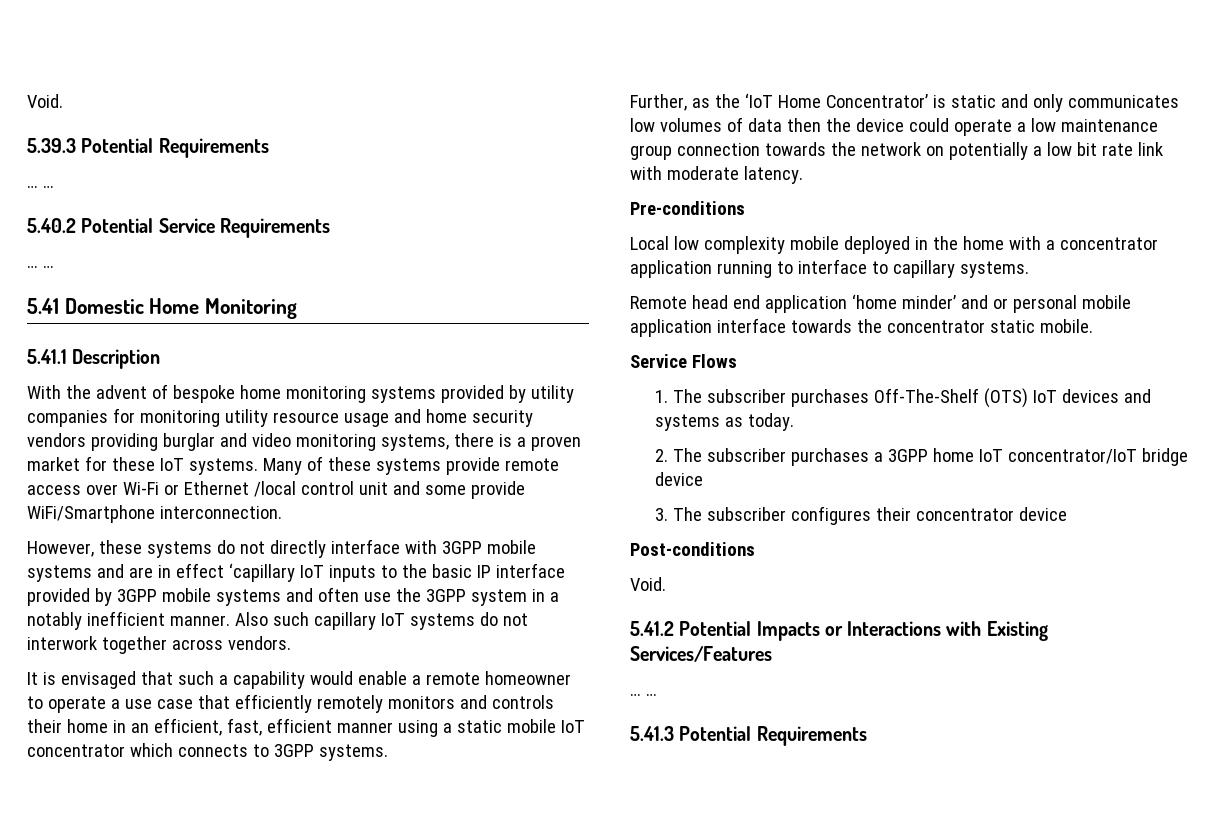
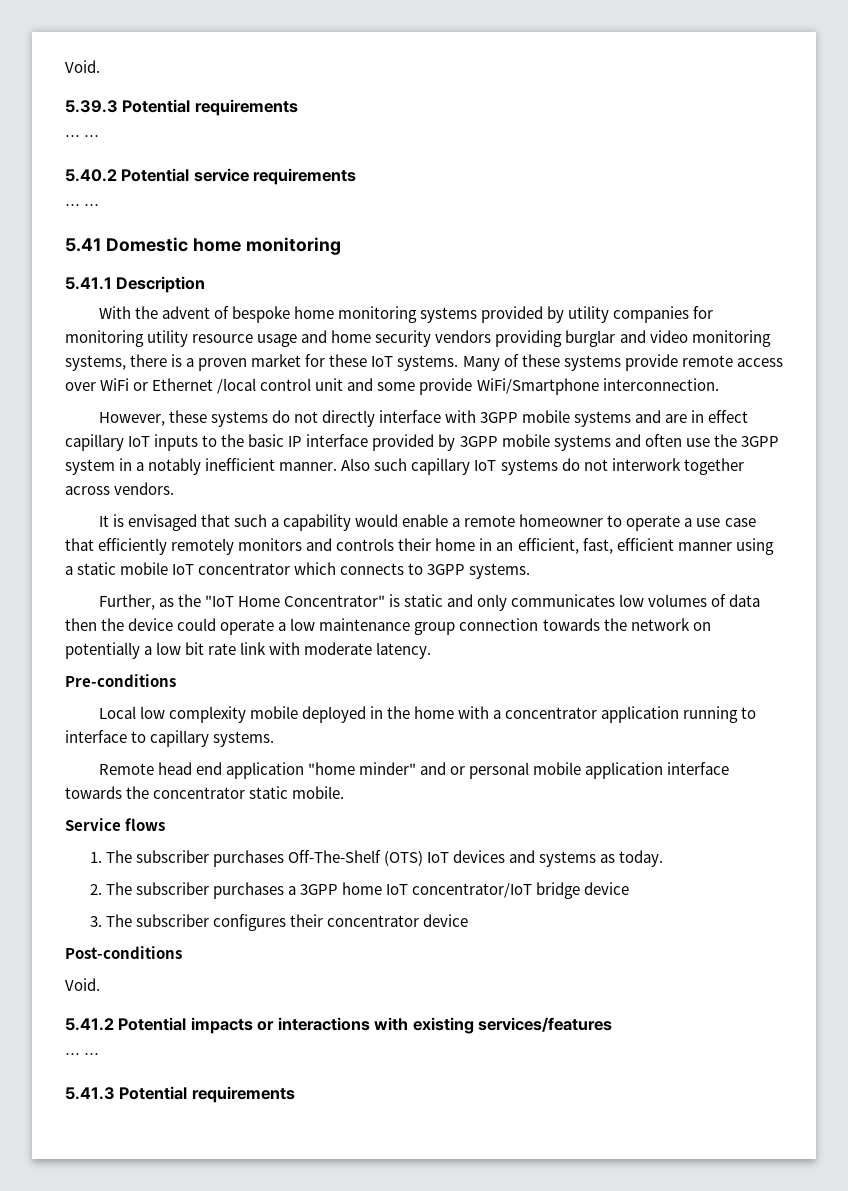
- 5.39.3 Potential Requirements
+ 5.39.3 Potential requirements
- 5.40.2 Potential Service Requirements
+ 5.40.2 Potential service requirements
- 5.41 Domestic Home Monitoring
+ 5.41 Domestic home monitoring
- Many of these systems provide remote access over Wi-Fi or Ethernet /local control unit and some provide WiFi/Smartphone interconnection.
+ Many of these systems provide remote access over WiFi or Ethernet /local control unit and some provide WiFi/Smartphone interconnection.
- However, these systems do not directly interface with 3GPP mobile systems and are in effect ‘capillary IoT inputs to the basic IP interface provided by 3GPP mobile systems and often use the 3GPP system in a notably inefficient manner.
+ However, these systems do not directly interface with 3GPP mobile systems and are in effect capillary IoT inputs to the basic IP interface provided by 3GPP mobile systems and often use the 3GPP system in a notably inefficient manner.
- Further, as the ‘IoT Home Concentrator’ is static and only communicates low volumes of data then the device could operate a low maintenance group connection towards the network on potentially a low bit rate link with moderate latency.
+ Further, as the "IoT Home Concentrator" is static and only communicates low volumes of data then the device could operate a low maintenance group connection towards the network on potentially a low bit rate link with moderate latency.
- Remote head end application ‘home minder’ and or personal mobile application interface towards the concentrator static mobile.
+ Remote head end application "home minder" and or personal mobile application interface towards the concentrator static mobile.
- Service Flows
+ Service flows
- 5.41.2 Potential Impacts or Interactions with Existing Services/Features
+ 5.41.2 Potential impacts or interactions with existing services/features
- 5.41.3 Potential Requirements
+ 5.41.3 Potential requirements

